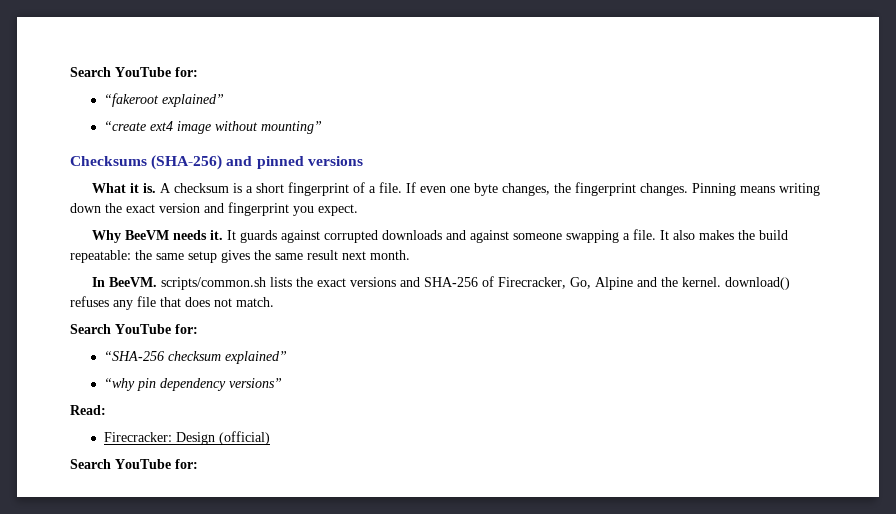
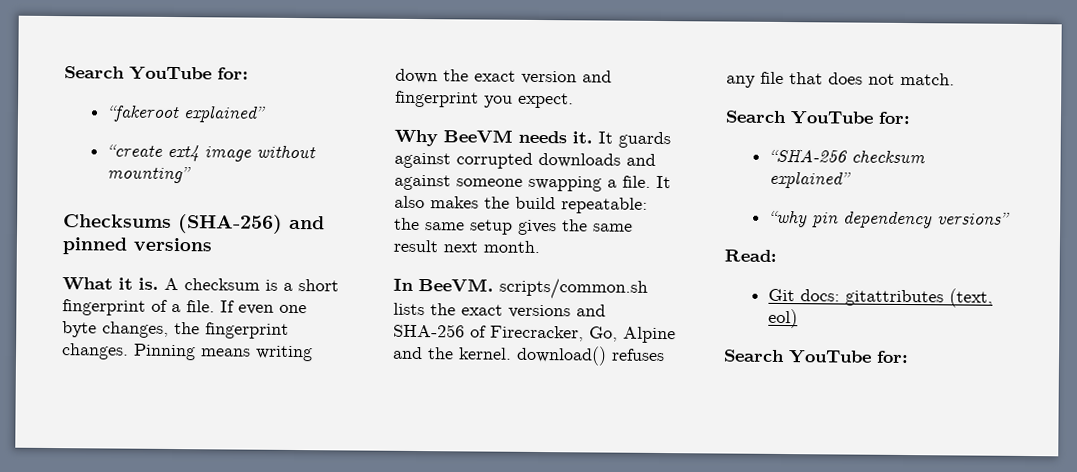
- Firecracker: Design (official)
+ Git docs: gitattributes (text, eol)

